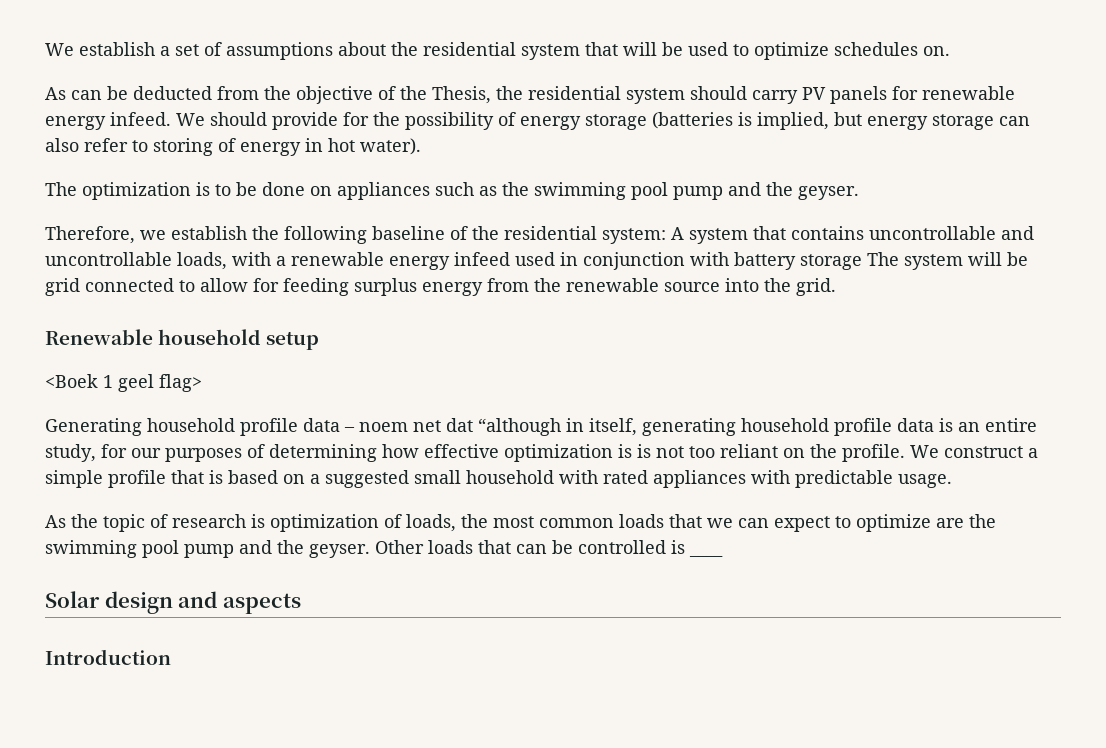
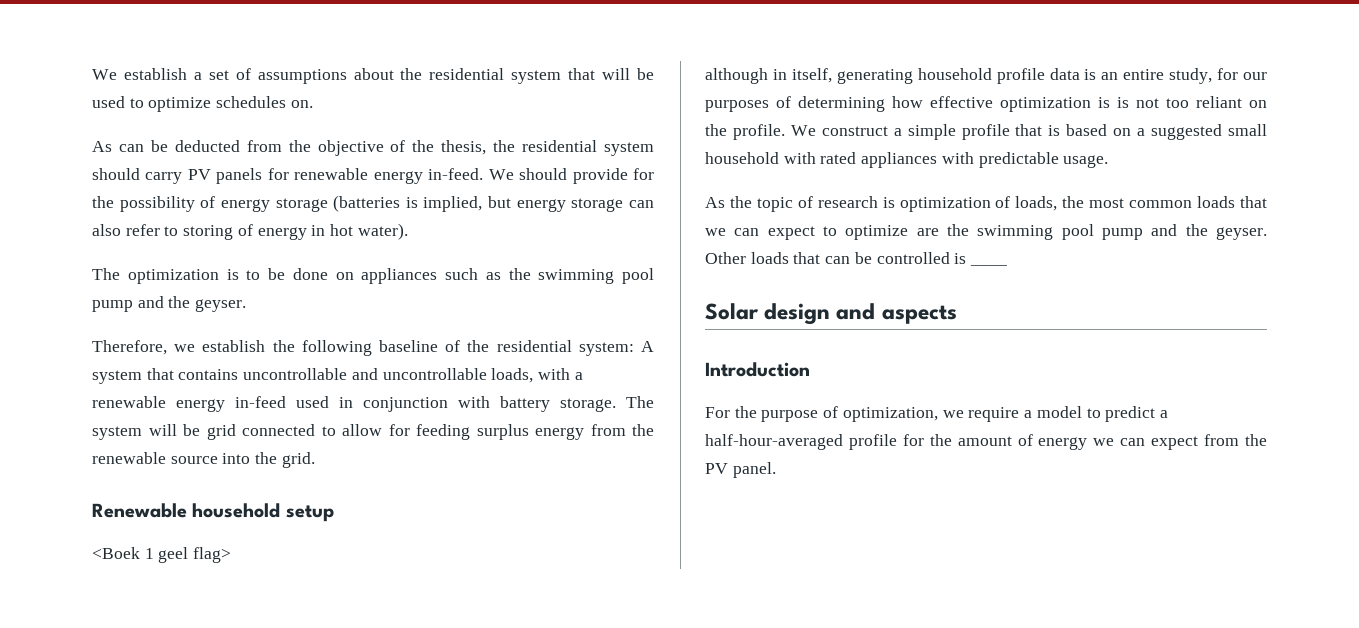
- As can be deducted from the objective of the Thesis, the residential system should carry PV panels for renewable energy infeed.
+ As can be deducted from the objective of the thesis, the residential system should carry PV panels for renewable energy in-feed.
- Therefore, we establish the following baseline of the residential system: A system that contains uncontrollable and uncontrollable loads, with a renewable energy infeed used in conjunction with battery storage The system will be grid connected to allow for feeding surplus energy from the renewable source into the grid.
+ Therefore, we establish the following baseline of the residential system: A system that contains uncontrollable and uncontrollable loads, with a renewable energy in-feed used in conjunction with battery storage. The system will be grid connected to allow for feeding surplus energy from the renewable source into the grid.
- Generating household profile data – noem net dat “although in itself, generating household profile data is an entire study, for our purposes of determining how effective optimization is is not too reliant on the profile.
+ although in itself, generating household profile data is an entire study, for our purposes of determining how effective optimization is is not too reliant on the profile.
+ For the purpose of optimization, we require a model to predict a half-hour-averaged profile for the amount of energy we can expect from the PV panel.

